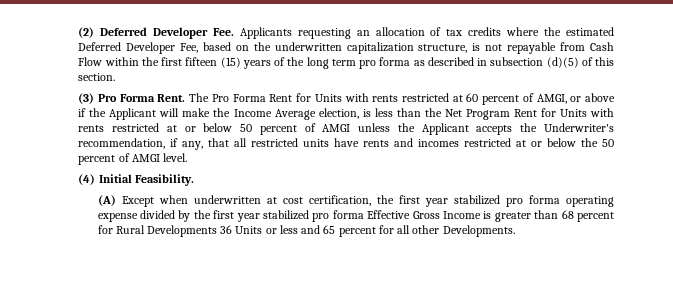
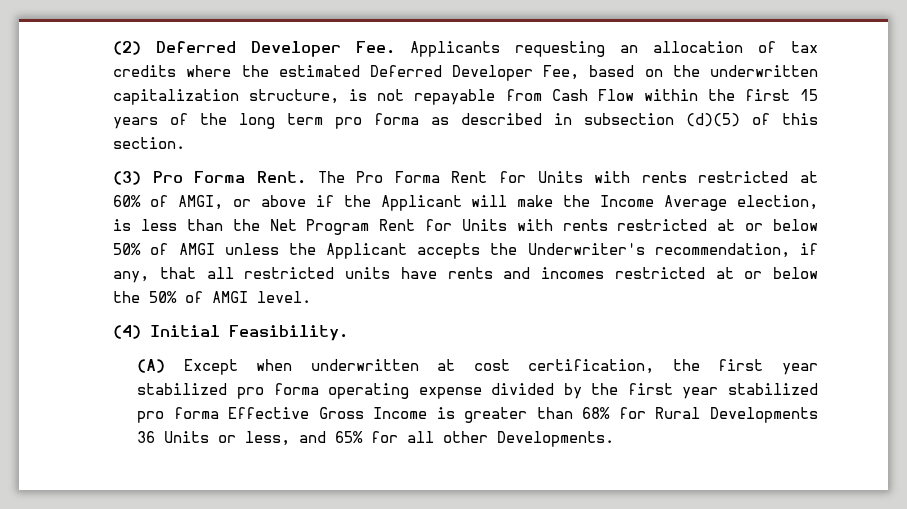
- (2) Deferred Developer Fee. Applicants requesting an allocation of tax credits where the estimated Deferred Developer Fee, based on the underwritten capitalization structure, is not repayable from Cash Flow within the first fifteen (15) years of the long term pro forma as described in subsection (d)(5) of this section.
+ (2) Deferred Developer Fee. Applicants requesting an allocation of tax credits where the estimated Deferred Developer Fee, based on the underwritten capitalization structure, is not repayable from Cash Flow within the first 15 years of the long term pro forma as described in subsection (d)(5) of this section.
- The Pro Forma Rent for Units with rents restricted at 60 percent of AMGI, or above if the Applicant will make the Income Average election, is less than the Net Program Rent for Units with rents restricted at or below 50 percent of AMGI unless the Applicant accepts the Underwriter's recommendation, if any, that all restricted units have rents and incomes restricted at or below the 50 percent of AMGI level.
+ The Pro Forma Rent for Units with rents restricted at 60% of AMGI, or above if the Applicant will make the Income Average election, is less than the Net Program Rent for Units with rents restricted at or below 50% of AMGI unless the Applicant accepts the Underwriter's recommendation, if any, that all restricted units have rents and incomes restricted at or below the 50% of AMGI level.
- (A) Except when underwritten at cost certification, the first year stabilized pro forma operating expense divided by the first year stabilized pro forma Effective Gross Income is greater than 68 percent for Rural Developments 36 Units or less and 65 percent for all other Developments.
+ (A) Except when underwritten at cost certification, the first year stabilized pro forma operating expense divided by the first year stabilized pro forma Effective Gross Income is greater than 68% for Rural Developments 36 Units or less, and 65% for all other Developments.

